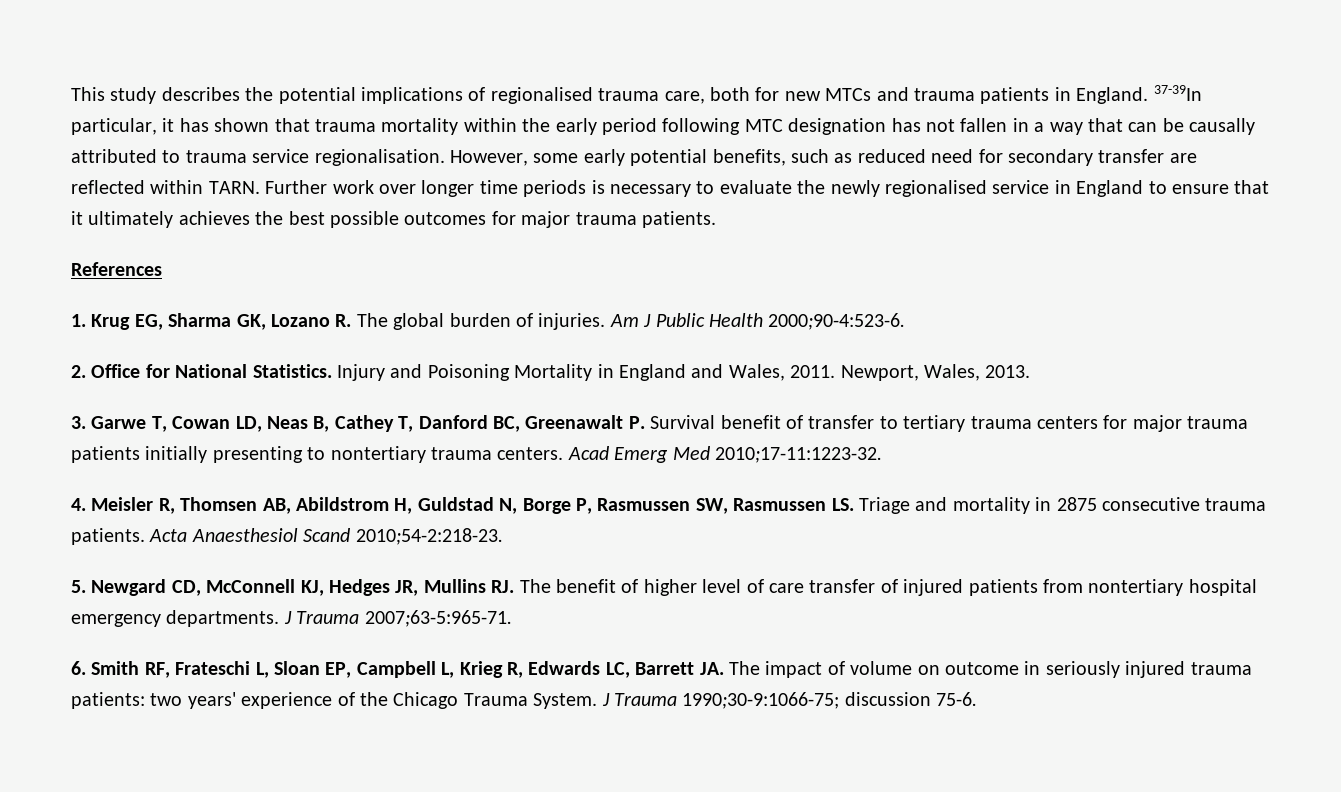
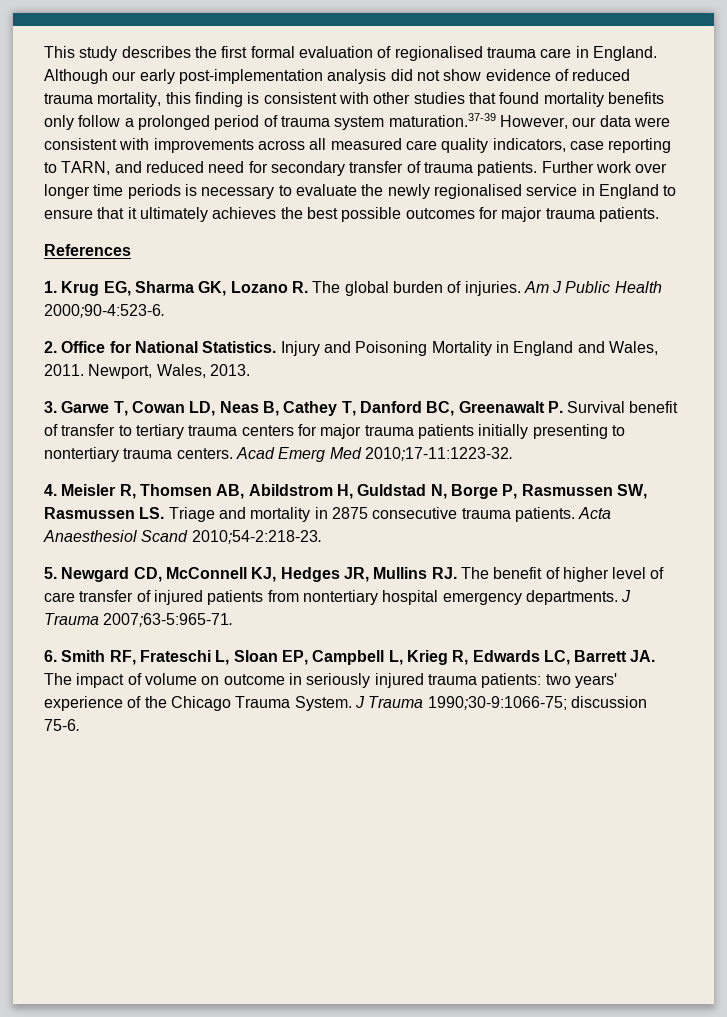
- This study describes the potential implications of regionalised trauma care, both for new MTCs and trauma patients in England. 37-39In particular, it has shown that trauma mortality within the early period following MTC designation has not fallen in a way that can be causally attributed to trauma service regionalisation. However, some early potential benefits, such as reduced need for secondary transfer are reflected within TARN.
+ This study describes the first formal evaluation of regionalised trauma care in England. Although our early post-implementation analysis did not show evidence of reduced trauma mortality, this finding is consistent with other studies that found mortality benefits only follow a prolonged period of trauma system maturation.37-39 However, our data were consistent with improvements across all measured care quality indicators, case reporting to TARN, and reduced need for secondary transfer of trauma patients.

